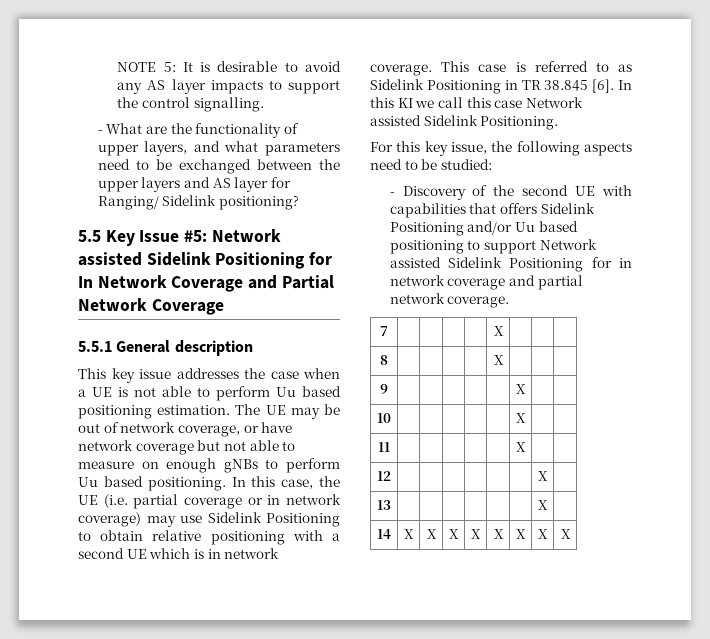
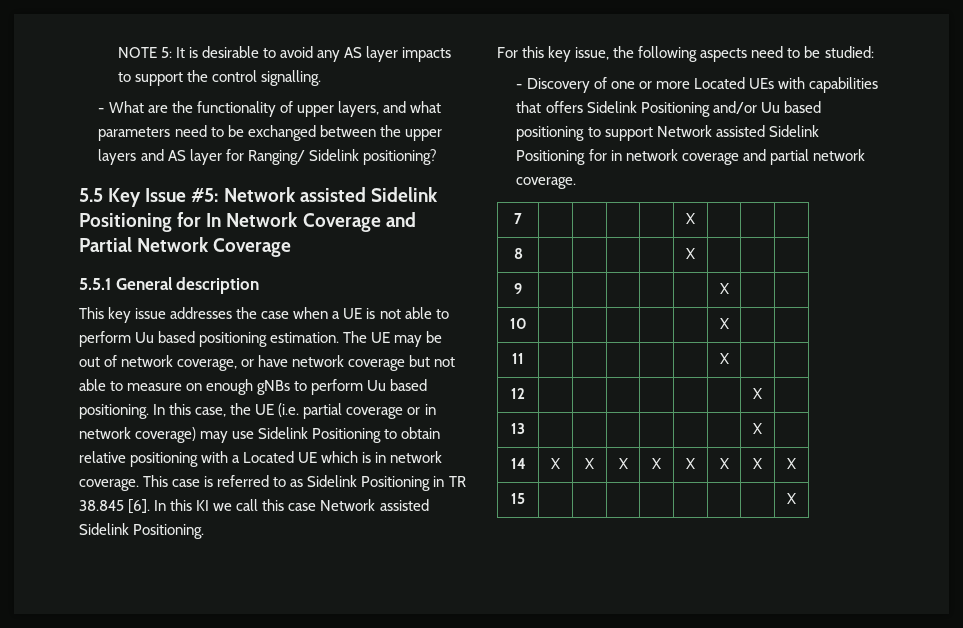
- In this case, the UE (i.e. partial coverage or in network coverage) may use Sidelink Positioning to obtain relative positioning with a second UE which is in network coverage.
+ In this case, the UE (i.e. partial coverage or in network coverage) may use Sidelink Positioning to obtain relative positioning with a Located UE which is in network coverage.
- - Discovery of the second UE with capabilities that offers Sidelink Positioning and/or Uu based positioning to support Network assisted Sidelink Positioning for in network coverage and partial network coverage.
+ - Discovery of one or more Located UEs with capabilities that offers Sidelink Positioning and/or Uu based positioning to support Network assisted Sidelink Positioning for in network coverage and partial network coverage.
+ 15 | | | | | | | | X

